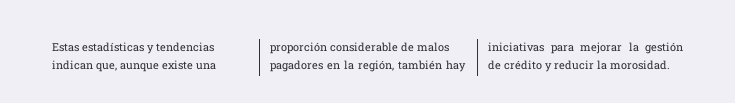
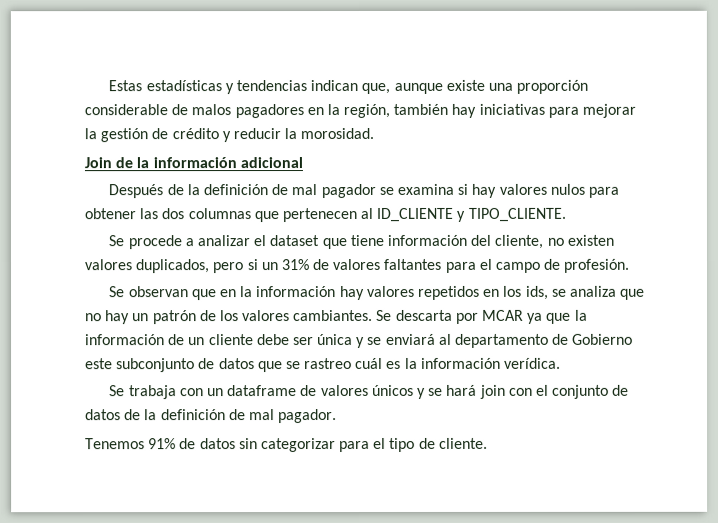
+ Join de la información adicional
+ Después de la definición de mal pagador se examina si hay valores nulos para obtener las dos columnas que pertenecen al ID_CLIENTE y TIPO_CLIENTE.
+ Se procede a analizar el dataset que tiene información del cliente, no existen valores duplicados, pero si un 31% de valores faltantes para el campo de profesión.
+ Se observan que en la información hay valores repetidos en los ids, se analiza que no hay un patrón de los valores cambiantes. Se descarta por MCAR ya que la información de un cliente debe ser única y se enviará al departamento de Gobierno este subconjunto de datos que se rastreo cuál es la información verídica.
+ Se trabaja con un dataframe de valores únicos y se hará join con el conjunto de datos de la definición de mal pagador.
+ Tenemos 91% de datos sin categorizar para el tipo de cliente.

